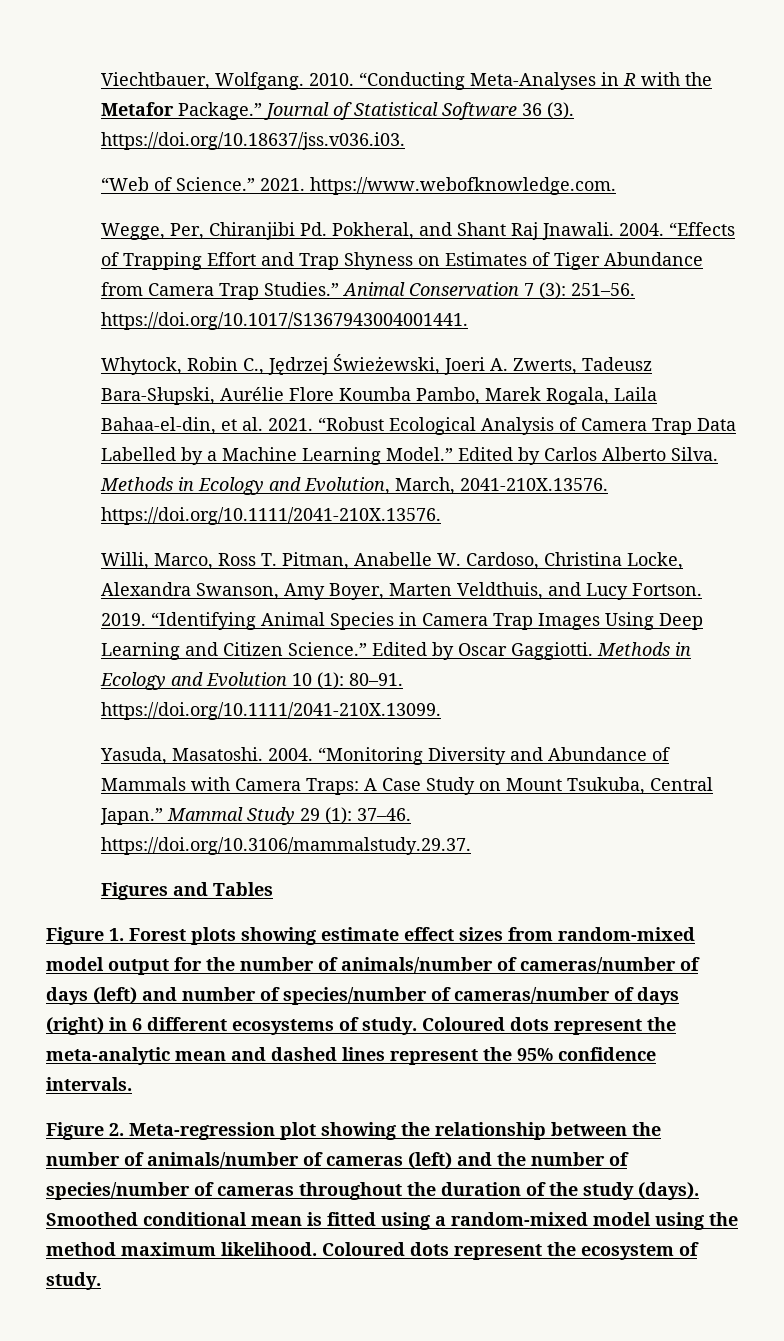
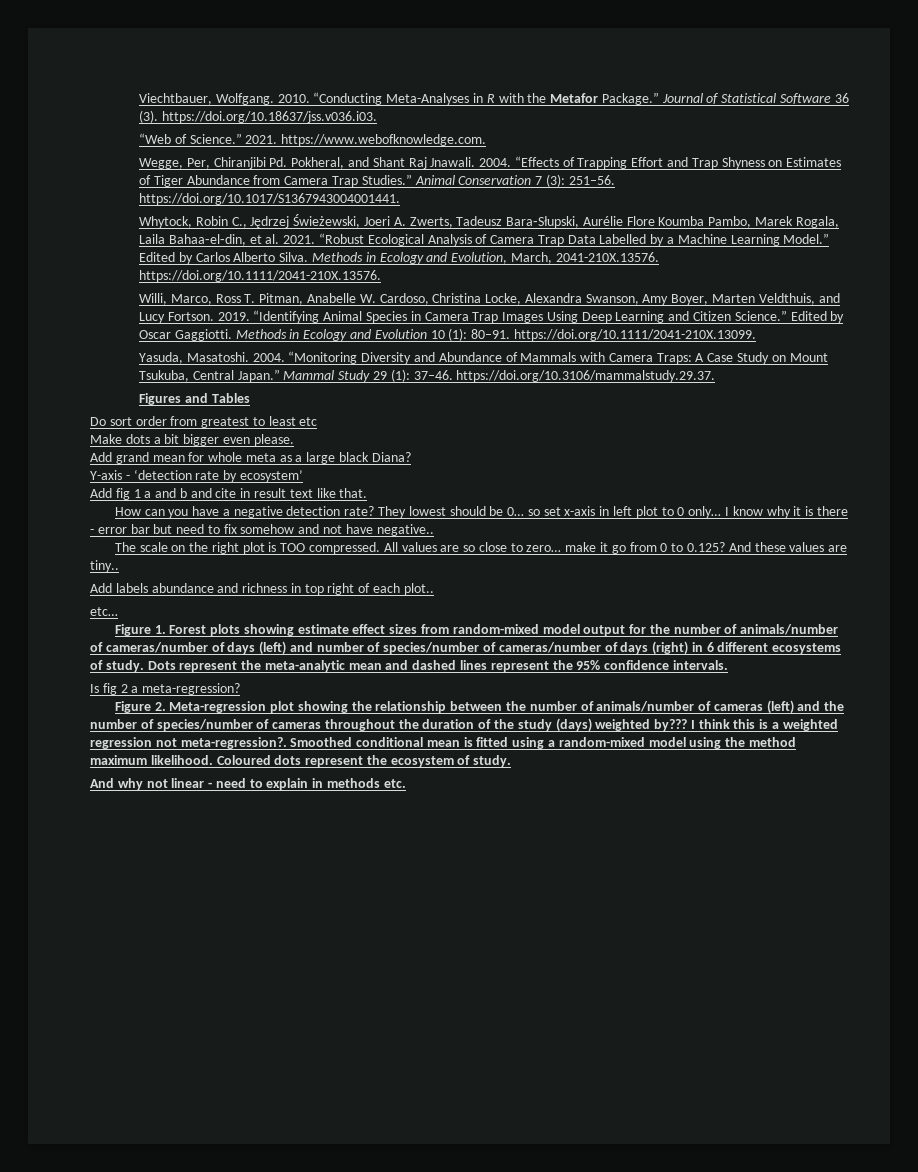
+ Do sort order from greatest to least etc
+ Make dots a bit bigger even please.
+ Add grand mean for whole meta as a large black Diana?
+ Y-axis - ‘detection rate by ecosystem’
+ Add fig 1 a and b and cite in result text like that.
+ How can you have a negative detection rate? They lowest should be 0… so set x-axis in left plot to 0 only… I know why it is there - error bar but need to fix somehow and not have negative..
+ The scale on the right plot is TOO compressed. All values are so close to zero… make it go from 0 to 0.125? And these values are tiny..
+ Add labels abundance and richness in top right of each plot..
+ etc…
- Coloured dots represent the meta-analytic mean and dashed lines represent the 95% confidence intervals.
+ Dots represent the meta-analytic mean and dashed lines represent the 95% confidence intervals.
+ Is fig 2 a meta-regression?
- Figure 2. Meta-regression plot showing the relationship between the number of animals/number of cameras (left) and the number of species/number of cameras throughout the duration of the study (days).
+ Figure 2. Meta-regression plot showing the relationship between the number of animals/number of cameras (left) and the number of species/number of cameras throughout the duration of the study (days) weighted by??? I think this is a weighted regression not meta-regression?.
+ And why not linear - need to explain in methods etc.

